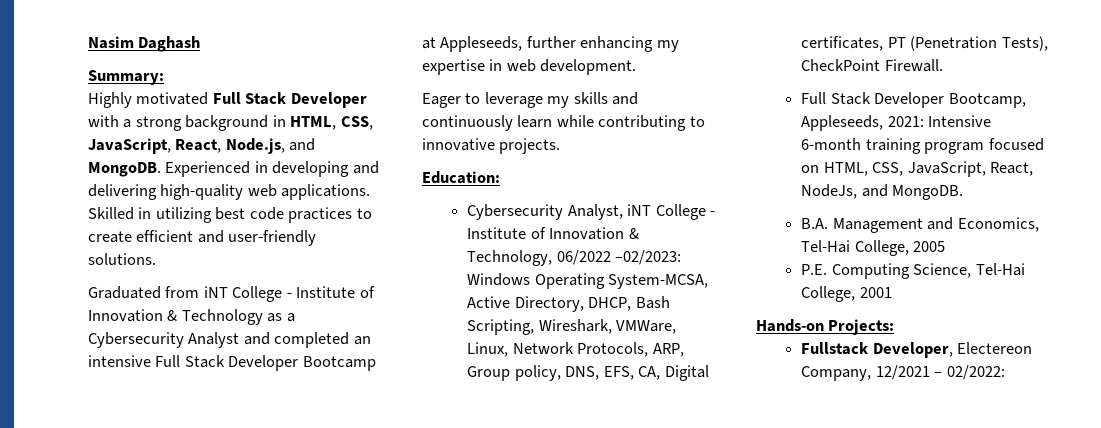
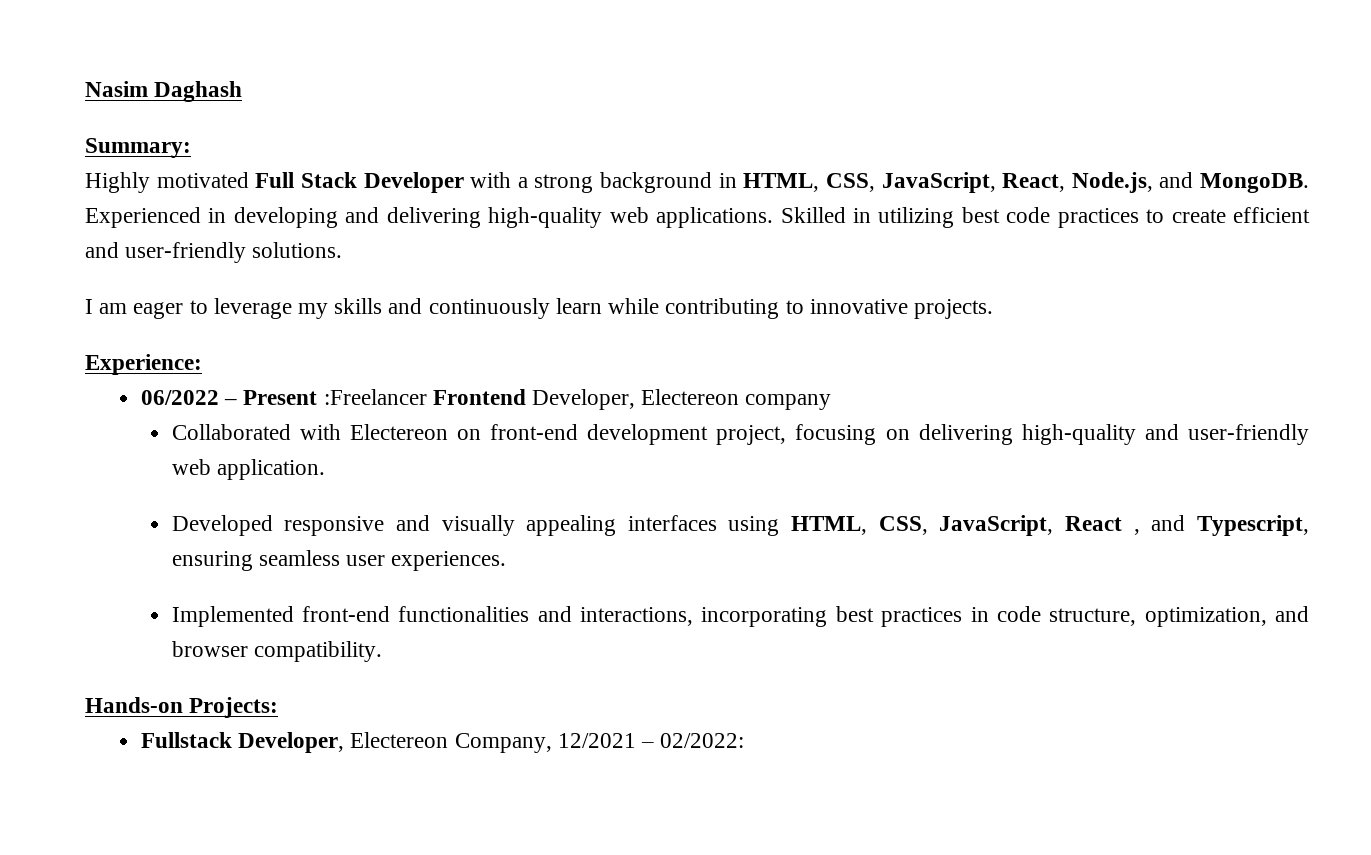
- Graduated from iNT College - Institute of Innovation & Technology as a Cybersecurity Analyst and completed an intensive Full Stack Developer Bootcamp at Appleseeds, further enhancing my expertise in web development.
- Eager to leverage my skills and continuously learn while contributing to innovative projects.
+ I am eager to leverage my skills and continuously learn while contributing to innovative projects.
- Education:
- Cybersecurity Analyst, iNT College - Institute of Innovation & Technology, 06/2022 –02/2023: Windows Operating System-MCSA, Active Directory, DHCP, Bash Scripting, Wireshark, VMWare, Linux, Network Protocols, ARP, Group policy, DNS, EFS, CA, Digital certificates, PT (Penetration Tests), CheckPoint Firewall.
- Full Stack Developer Bootcamp, Appleseeds, 2021: Intensive 6-month training program focused on HTML, CSS, JavaScript, React, NodeJs, and MongoDB.
- B.A. Management and Economics, Tel-Hai College, 2005
- P.E. Computing Science, Tel-Hai College, 2001
+ Experience:
+ 06/2022 – Present :Freelancer Frontend Developer, Electereon company
+ Collaborated with Electereon on front-end development project, focusing on delivering high-quality and user-friendly web application.
+ Developed responsive and visually appealing interfaces using HTML, CSS, JavaScript, React , and Typescript, ensuring seamless user experiences.
+ Implemented front-end functionalities and interactions, incorporating best practices in code structure, optimization, and browser compatibility.

